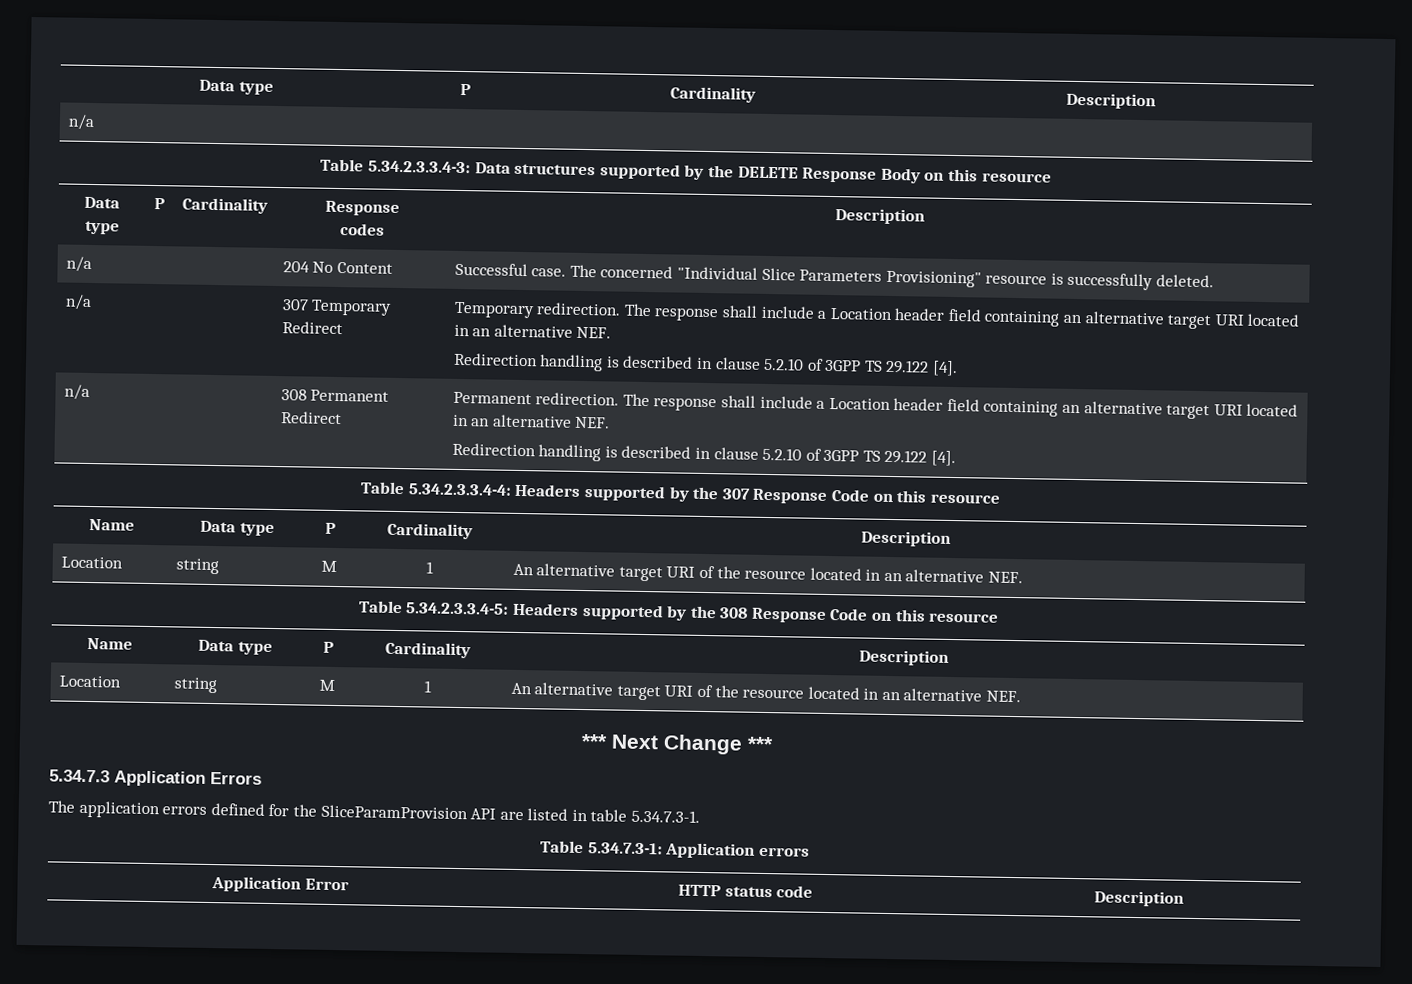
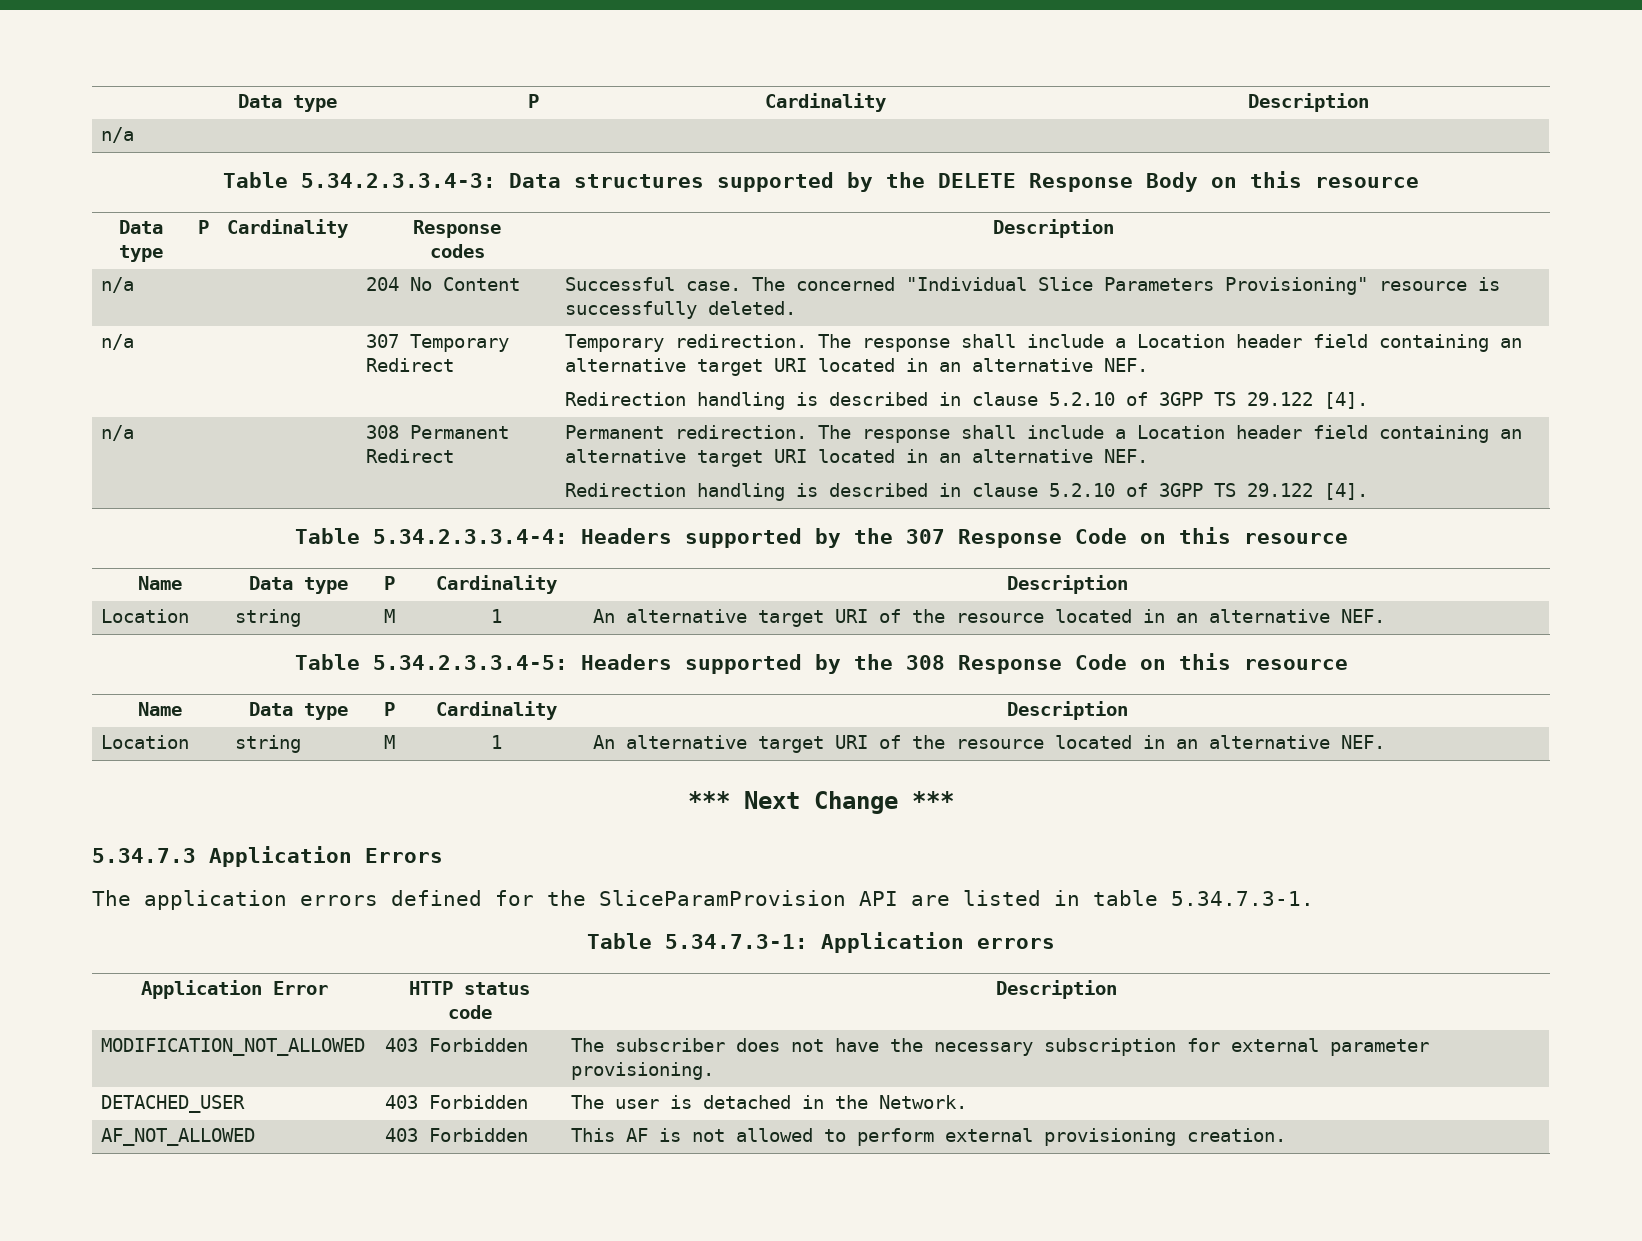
+ MODIFICATION_NOT_ALLOWED | 403 Forbidden | The subscriber does not have the necessary subscription for external parameter provisioning.
+ DETACHED_USER | 403 Forbidden | The user is detached in the Network.
+ AF_NOT_ALLOWED | 403 Forbidden | This AF is not allowed to perform external provisioning creation.

